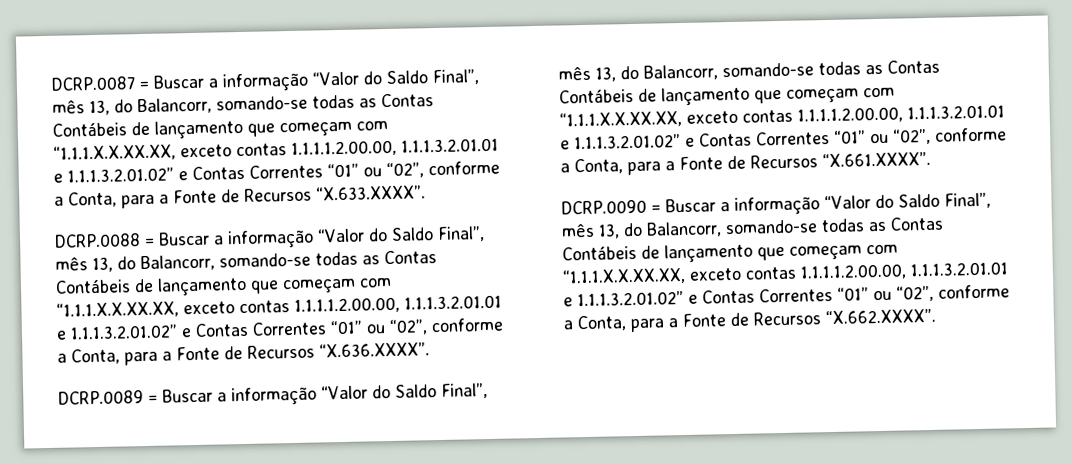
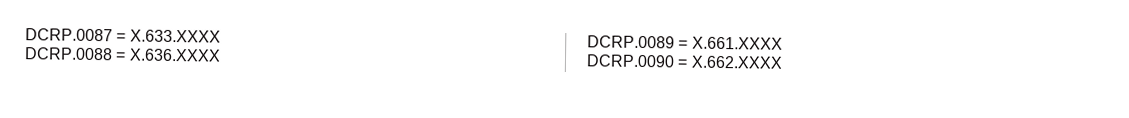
- DCRP.0087 = Buscar a informação “Valor do Saldo Final”, mês 13, do Balancorr, somando-se todas as Contas Contábeis de lançamento que começam com “1.1.1.X.X.XX.XX, exceto contas 1.1.1.1.2.00.00, 1.1.1.3.2.01.01 e 1.1.1.3.2.01.02” e Contas Correntes “01” ou “02”, conforme a Conta, para a Fonte de Recursos “X.633.XXXX”.
- DCRP.0088 = Buscar a informação “Valor do Saldo Final”, mês 13, do Balancorr, somando-se todas as Contas Contábeis de lançamento que começam com “1.1.1.X.X.XX.XX, exceto contas 1.1.1.1.2.00.00, 1.1.1.3.2.01.01 e 1.1.1.3.2.01.02” e Contas Correntes “01” ou “02”, conforme a Conta, para a Fonte de Recursos “X.636.XXXX”.
- DCRP.0089 = Buscar a informação “Valor do Saldo Final”, mês 13, do Balancorr, somando-se todas as Contas Contábeis de lançamento que começam com “1.1.1.X.X.XX.XX, exceto contas 1.1.1.1.2.00.00, 1.1.1.3.2.01.01 e 1.1.1.3.2.01.02” e Contas Correntes “01” ou “02”, conforme a Conta, para a Fonte de Recursos “X.661.XXXX”.
- DCRP.0090 = Buscar a informação “Valor do Saldo Final”, mês 13, do Balancorr, somando-se todas as Contas Contábeis de lançamento que começam com “1.1.1.X.X.XX.XX, exceto contas 1.1.1.1.2.00.00, 1.1.1.3.2.01.01 e 1.1.1.3.2.01.02” e Contas Correntes “01” ou “02”, conforme a Conta, para a Fonte de Recursos “X.662.XXXX”.
+ DCRP.0087 = X.633.XXXX
+ DCRP.0088 = X.636.XXXX
+ DCRP.0089 = X.661.XXXX
+ DCRP.0090 = X.662.XXXX

